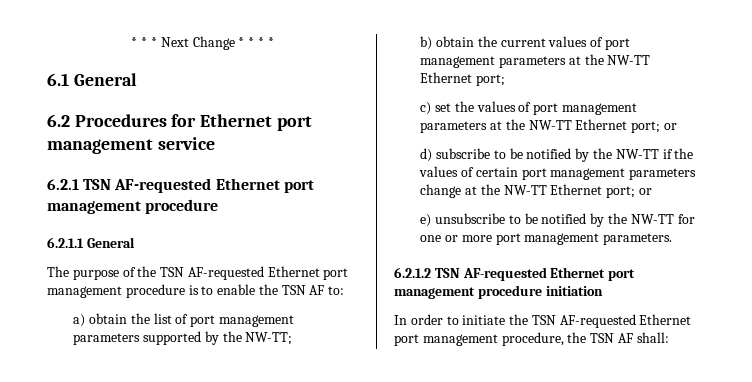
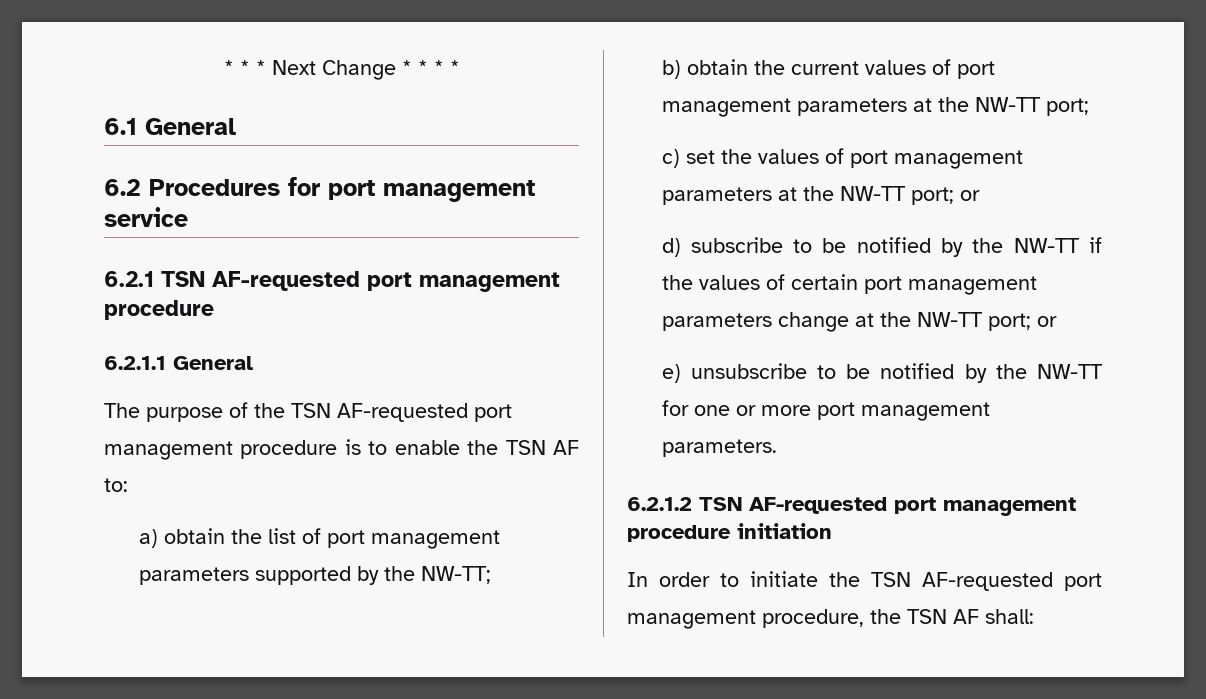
- 6.2 Procedures for Ethernet port management service
+ 6.2 Procedures for port management service
- 6.2.1 TSN AF-requested Ethernet port management procedure
+ 6.2.1 TSN AF-requested port management procedure
- The purpose of the TSN AF-requested Ethernet port management procedure is to enable the TSN AF to:
+ The purpose of the TSN AF-requested port management procedure is to enable the TSN AF to:
- b) obtain the current values of port management parameters at the NW-TT Ethernet port;
+ b) obtain the current values of port management parameters at the NW-TT port;
- c) set the values of port management parameters at the NW-TT Ethernet port; or
+ c) set the values of port management parameters at the NW-TT port; or
- d) subscribe to be notified by the NW-TT if the values of certain port management parameters change at the NW-TT Ethernet port; or
+ d) subscribe to be notified by the NW-TT if the values of certain port management parameters change at the NW-TT port; or
- 6.2.1.2 TSN AF-requested Ethernet port management procedure initiation
+ 6.2.1.2 TSN AF-requested port management procedure initiation
- In order to initiate the TSN AF-requested Ethernet port management procedure, the TSN AF shall:
+ In order to initiate the TSN AF-requested port management procedure, the TSN AF shall:

